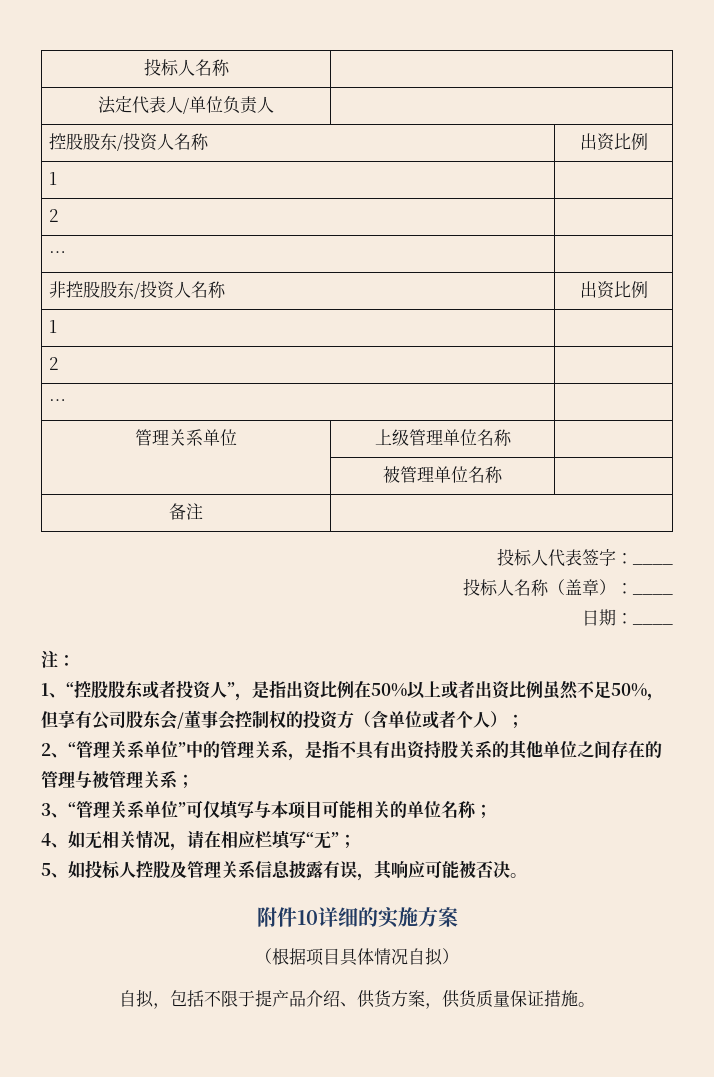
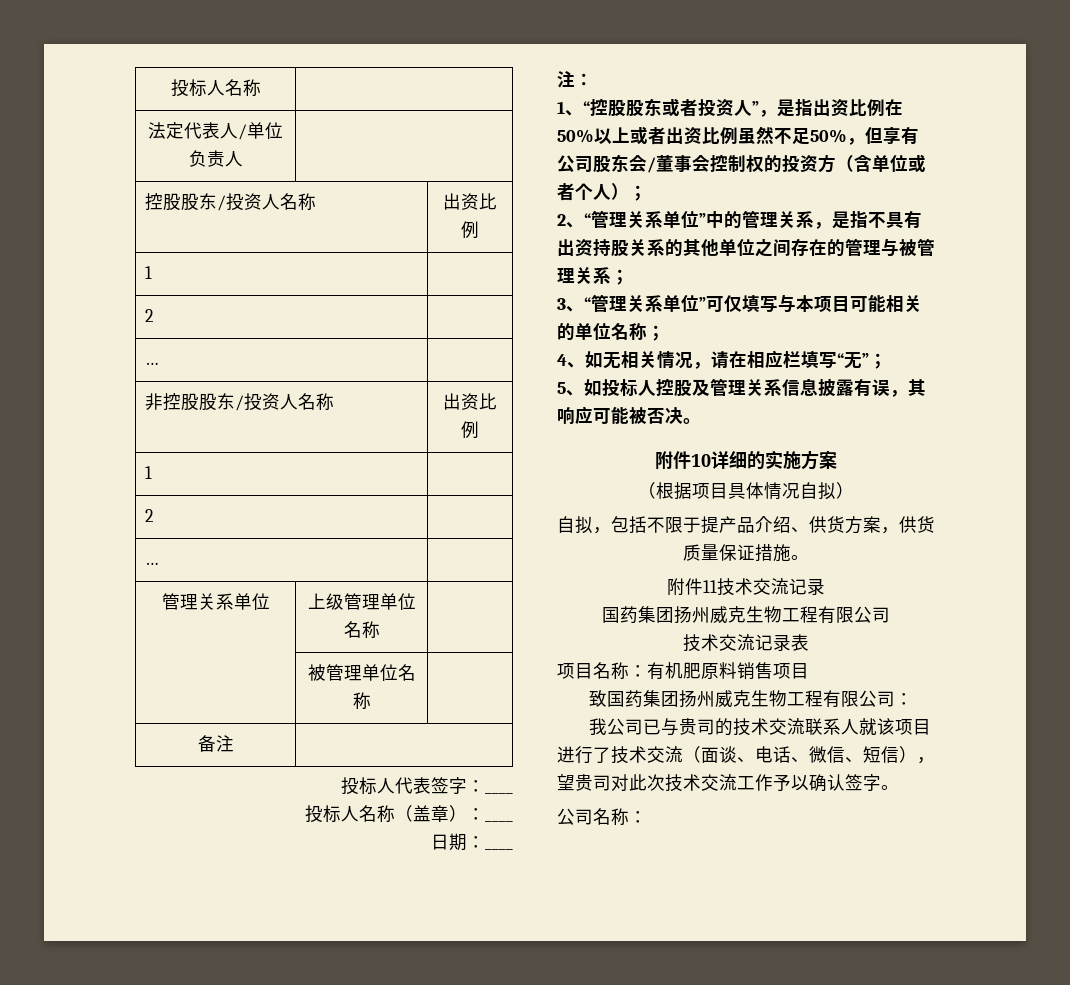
+ 附件11技术交流记录
+ 国药集团扬州威克生物工程有限公司
+ 技术交流记录表
+ 项目名称：有机肥原料销售项目
+ 致国药集团扬州威克生物工程有限公司：
+ 我公司已与贵司的技术交流联系人就该项目进行了技术交流（面谈、电话、微信、短信），望贵司对此次技术交流工作予以确认签字。
+ 公司名称：

